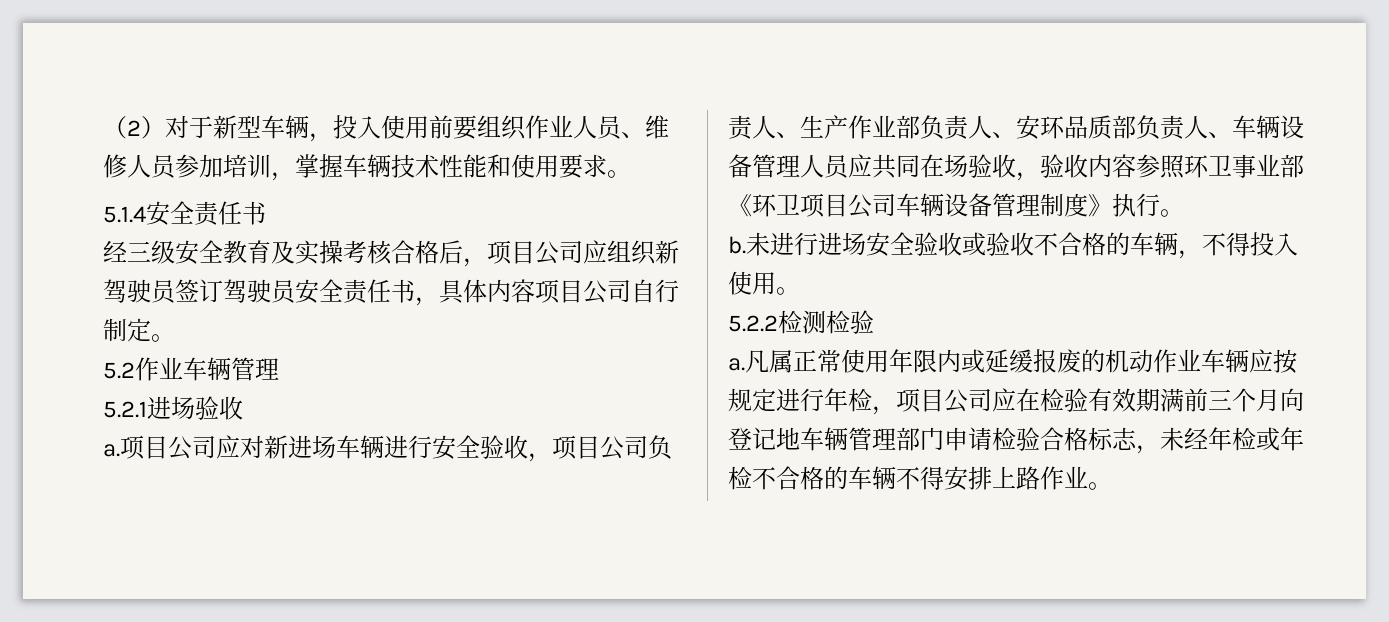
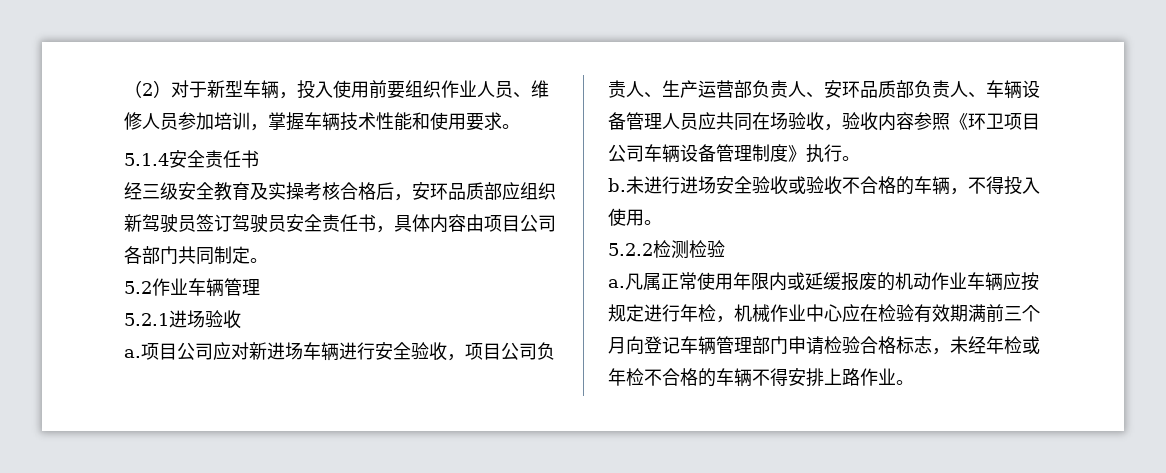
- 经三级安全教育及实操考核合格后，项目公司应组织新驾驶员签订驾驶员安全责任书，具体内容项目公司自行制定。
+ 经三级安全教育及实操考核合格后，安环品质部应组织新驾驶员签订驾驶员安全责任书，具体内容由项目公司各部门共同制定。
- 项目公司应对新进场车辆进行安全验收，项目公司负责人、生产作业部负责人、安环品质部负责人、车辆设备管理人员应共同在场验收，验收内容参照环卫事业部《环卫项目公司车辆设备管理制度》执行。
+ 项目公司应对新进场车辆进行安全验收，项目公司负责人、生产运营部负责人、安环品质部负责人、车辆设备管理人员应共同在场验收，验收内容参照《环卫项目公司车辆设备管理制度》执行。
- 凡属正常使用年限内或延缓报废的机动作业车辆应按规定进行年检，项目公司应在检验有效期满前三个月向登记地车辆管理部门申请检验合格标志，未经年检或年检不合格的车辆不得安排上路作业。
+ 凡属正常使用年限内或延缓报废的机动作业车辆应按规定进行年检，机械作业中心应在检验有效期满前三个月向登记车辆管理部门申请检验合格标志，未经年检或年检不合格的车辆不得安排上路作业。

